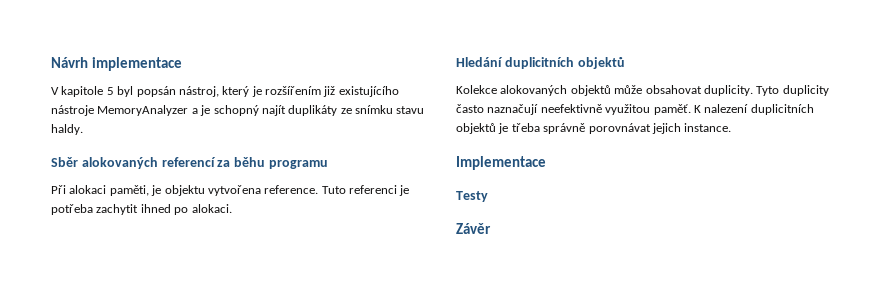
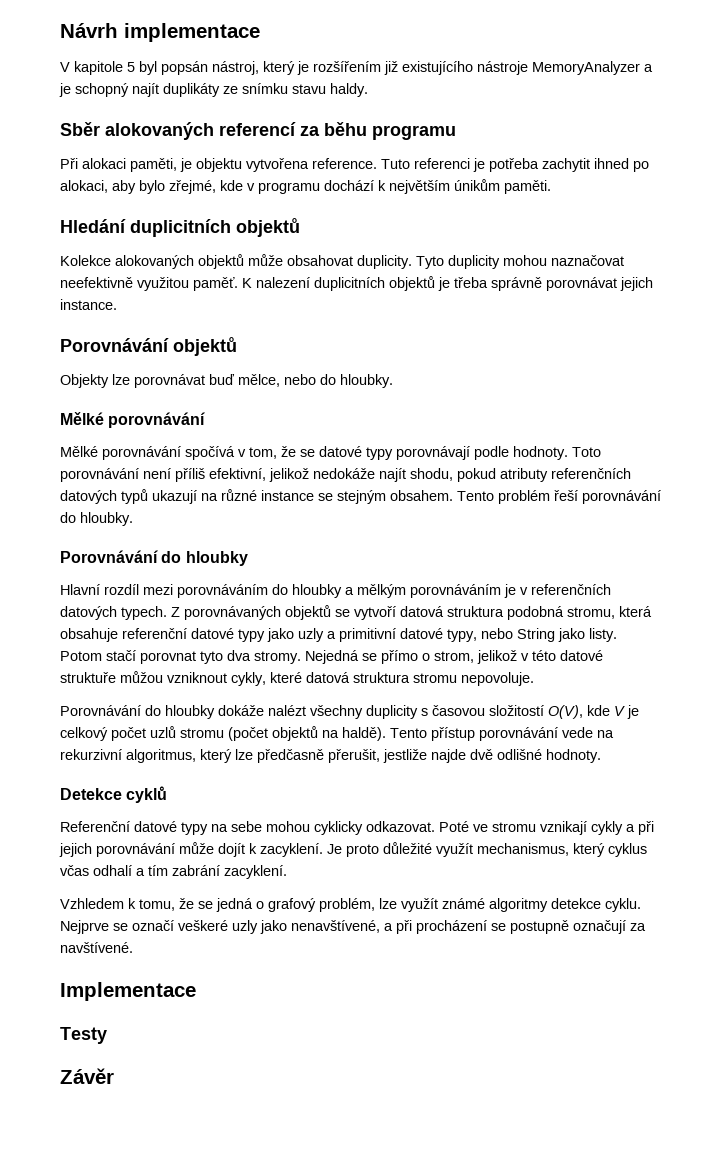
- Tuto referenci je potřeba zachytit ihned po alokaci.
+ Tuto referenci je potřeba zachytit ihned po alokaci, aby bylo zřejmé, kde v programu dochází k největším únikům paměti.
- Tyto duplicity často naznačují neefektivně využitou paměť.
+ Tyto duplicity mohou naznačovat neefektivně využitou paměť.
+ Porovnávání objektů
+ Objekty lze porovnávat buď mělce, nebo do hloubky.
+ Mělké porovnávání
+ Mělké porovnávání spočívá v tom, že se datové typy porovnávají podle hodnoty. Toto porovnávání není příliš efektivní, jelikož nedokáže najít shodu, pokud atributy referenčních datových typů ukazují na různé instance se stejným obsahem. Tento problém řeší porovnávání do hloubky.
+ Porovnávání do hloubky
+ Hlavní rozdíl mezi porovnáváním do hloubky a mělkým porovnáváním je v referenčních datových typech. Z porovnávaných objektů se vytvoří datová struktura podobná stromu, která obsahuje referenční datové typy jako uzly a primitivní datové typy, nebo String jako listy. Potom stačí porovnat tyto dva stromy. Nejedná se přímo o strom, jelikož v této datové struktuře můžou vzniknout cykly, které datová struktura stromu nepovoluje.
+ Porovnávání do hloubky dokáže nalézt všechny duplicity s časovou složitostí O(V), kde V je celkový počet uzlů stromu (počet objektů na haldě). Tento přístup porovnávání vede na rekurzivní algoritmus, který lze předčasně přerušit, jestliže najde dvě odlišné hodnoty.
+ Detekce cyklů
+ Referenční datové typy na sebe mohou cyklicky odkazovat. Poté ve stromu vznikají cykly a při jejich porovnávání může dojít k zacyklení. Je proto důležité využít mechanismus, který cyklus včas odhalí a tím zabrání zacyklení.
+ Vzhledem k tomu, že se jedná o grafový problém, lze využít známé algoritmy detekce cyklu. Nejprve se označí veškeré uzly jako nenavštívené, a při procházení se postupně označují za navštívené.

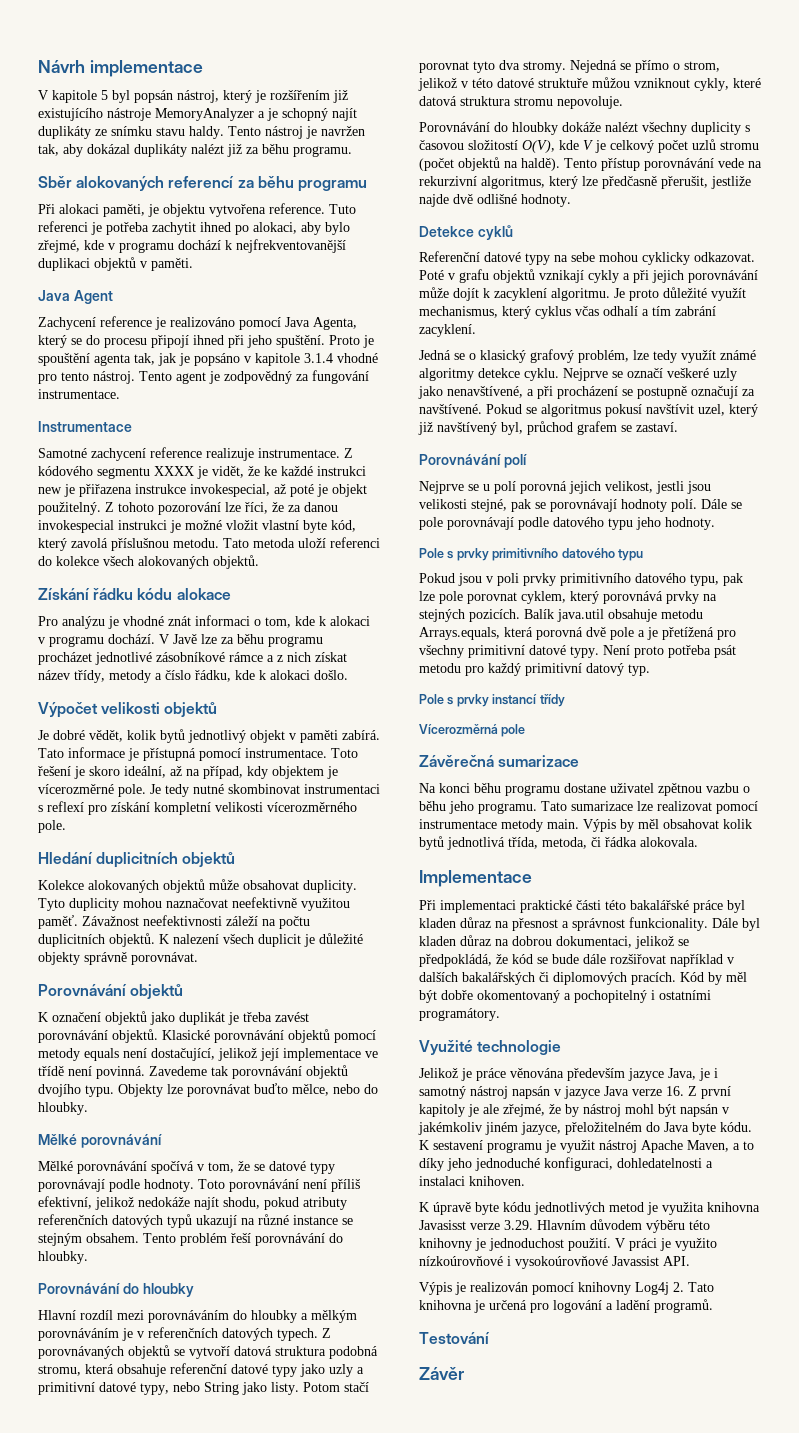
+ Tento nástroj je navržen tak, aby dokázal duplikáty nalézt již za běhu programu.
- Tuto referenci je potřeba zachytit ihned po alokaci, aby bylo zřejmé, kde v programu dochází k největším únikům paměti.
+ Tuto referenci je potřeba zachytit ihned po alokaci, aby bylo zřejmé, kde v programu dochází k nejfrekventovanější duplikaci objektů v paměti.
+ Java Agent
+ Zachycení reference je realizováno pomocí Java Agenta, který se do procesu připojí ihned při jeho spuštění. Proto je spouštění agenta tak, jak je popsáno v kapitole 3.1.4 vhodné pro tento nástroj. Tento agent je zodpovědný za fungování instrumentace.
+ Instrumentace
+ Samotné zachycení reference realizuje instrumentace. Z kódového segmentu XXXX je vidět, že ke každé instrukci new je přiřazena instrukce invokespecial, až poté je objekt použitelný. Z tohoto pozorování lze říci, že za danou invokespecial instrukci je možné vložit vlastní byte kód, který zavolá příslušnou metodu. Tato metoda uloží referenci do kolekce všech alokovaných objektů.
+ Získání řádku kódu alokace
+ Pro analýzu je vhodné znát informaci o tom, kde k alokaci v programu dochází. V Javě lze za běhu programu procházet jednotlivé zásobníkové rámce a z nich získat název třídy, metody a číslo řádku, kde k alokaci došlo.
+ Výpočet velikosti objektů
+ Je dobré vědět, kolik bytů jednotlivý objekt v paměti zabírá. Tato informace je přístupná pomocí instrumentace. Toto řešení je skoro ideální, až na případ, kdy objektem je vícerozměrné pole. Je tedy nutné skombinovat instrumentaci s reflexí pro získání kompletní velikosti vícerozměrného pole.
- K nalezení duplicitních objektů je třeba správně porovnávat jejich instance.
+ Závažnost neefektivnosti záleží na počtu duplicitních objektů. K nalezení všech duplicit je důležité objekty správně porovnávat.
  Porovnávání objektů
- Objekty lze porovnávat buď mělce, nebo do hloubky.
+ K označení objektů jako duplikát je třeba zavést porovnávání objektů. Klasické porovnávání objektů pomocí metody equals není dostačující, jelikož její implementace ve třídě není povinná. Zavedeme tak porovnávání objektů dvojího typu. Objekty lze porovnávat buďto mělce, nebo do hloubky.
- Poté ve stromu vznikají cykly a při jejich porovnávání může dojít k zacyklení.
+ Poté v grafu objektů vznikají cykly a při jejich porovnávání může dojít k zacyklení algoritmu.
- Vzhledem k tomu, že se jedná o grafový problém, lze využít známé algoritmy detekce cyklu.
+ Jedná se o klasický grafový problém, lze tedy využít známé algoritmy detekce cyklu.
- Nejprve se označí veškeré uzly jako nenavštívené, a při procházení se postupně označují za navštívené.
+ Nejprve se označí veškeré uzly jako nenavštívené, a při procházení se postupně označují za navštívené. Pokud se algoritmus pokusí navštívit uzel, který již navštívený byl, průchod grafem se zastaví.
+ Porovnávání polí
+ Nejprve se u polí porovná jejich velikost, jestli jsou velikosti stejné, pak se porovnávají hodnoty polí. Dále se pole porovnávají podle datového typu jeho hodnoty.
+ Pole s prvky primitivního datového typu
+ Pokud jsou v poli prvky primitivního datového typu, pak lze pole porovnat cyklem, který porovnává prvky na stejných pozicích. Balík java.util obsahuje metodu Arrays.equals, která porovná dvě pole a je přetížená pro všechny primitivní datové typy. Není proto potřeba psát metodu pro každý primitivní datový typ.
+ Pole s prvky instancí třídy
+ Vícerozměrná pole
+ Závěrečná sumarizace
+ Na konci běhu programu dostane uživatel zpětnou vazbu o běhu jeho programu. Tato sumarizace lze realizovat pomocí instrumentace metody main. Výpis by měl obsahovat kolik bytů jednotlivá třída, metoda, či řádka alokovala.
  Implementace
- Testy
+ Při implementaci praktické části této bakalářské práce byl kladen důraz na přesnost a správnost funkcionality. Dále byl kladen důraz na dobrou dokumentaci, jelikož se předpokládá, že kód se bude dále rozšiřovat například v dalších bakalářských či diplomových pracích. Kód by měl být dobře okomentovaný a pochopitelný i ostatními programátory.
+ Využité technologie
+ Jelikož je práce věnována především jazyce Java, je i samotný nástroj napsán v jazyce Java verze 16. Z první kapitoly je ale zřejmé, že by nástroj mohl být napsán v jakémkoliv jiném jazyce, přeložitelném do Java byte kódu. K sestavení programu je využit nástroj Apache Maven, a to díky jeho jednoduché konfiguraci, dohledatelnosti a instalaci knihoven.
+ K úpravě byte kódu jednotlivých metod je využita knihovna Javasisst verze 3.29. Hlavním důvodem výběru této knihovny je jednoduchost použití. V práci je využito nízkoúrovňové i vysokoúrovňové Javassist API.
+ Výpis je realizován pomocí knihovny Log4j 2. Tato knihovna je určená pro logování a ladění programů.
+ Testování

